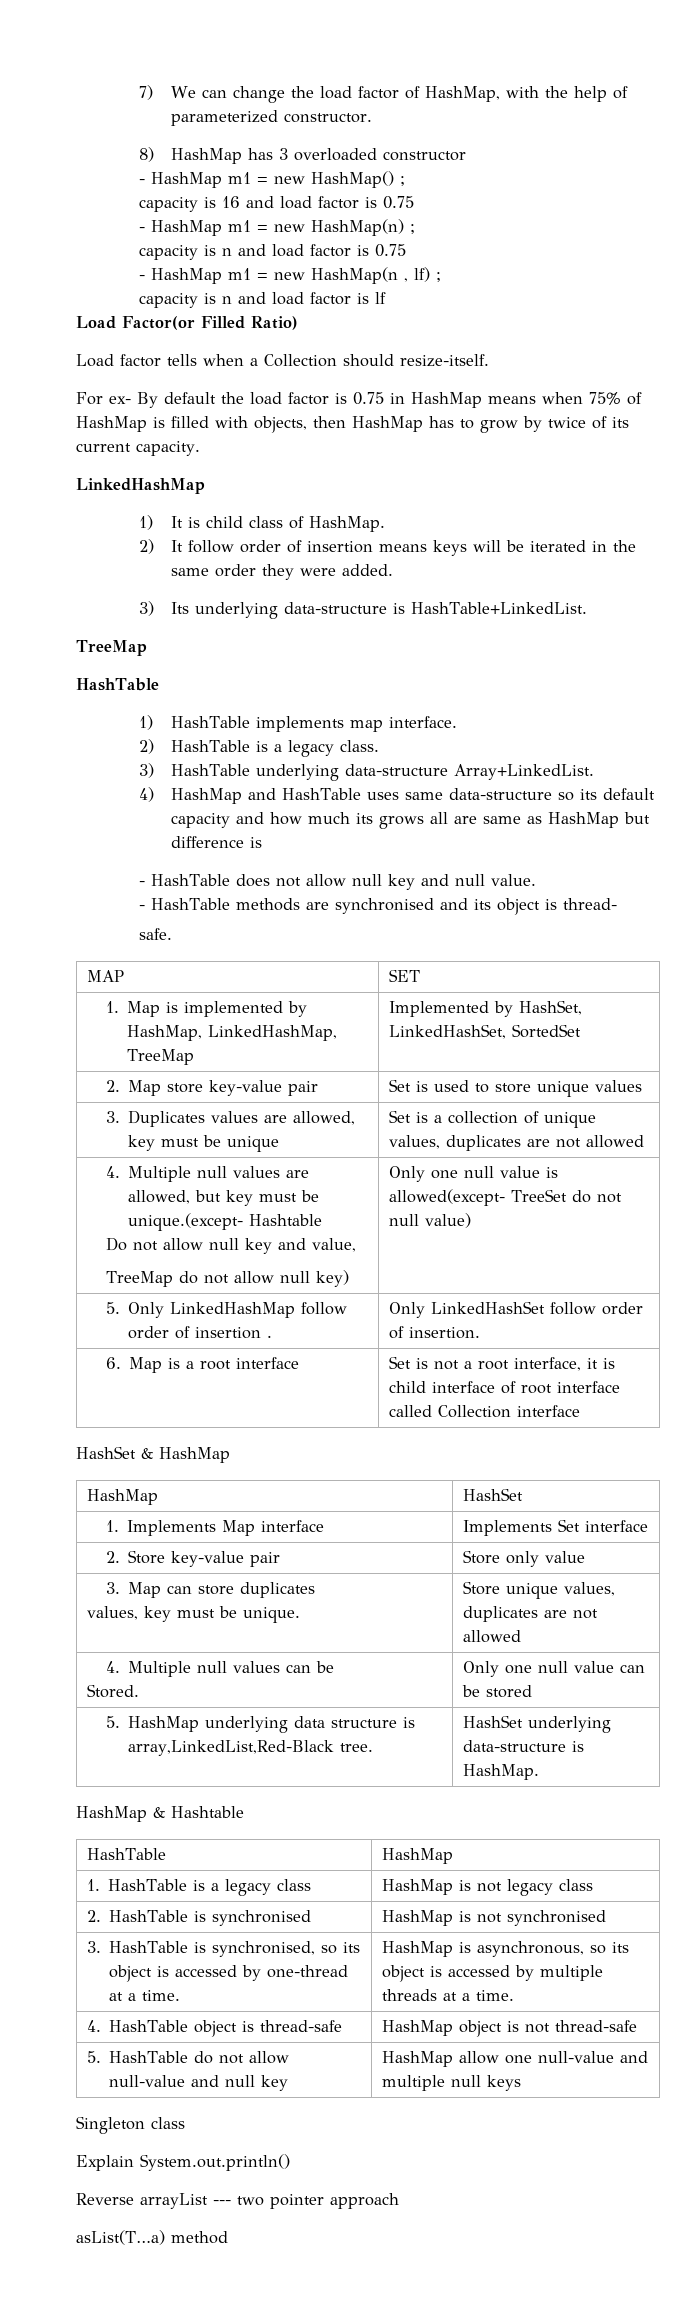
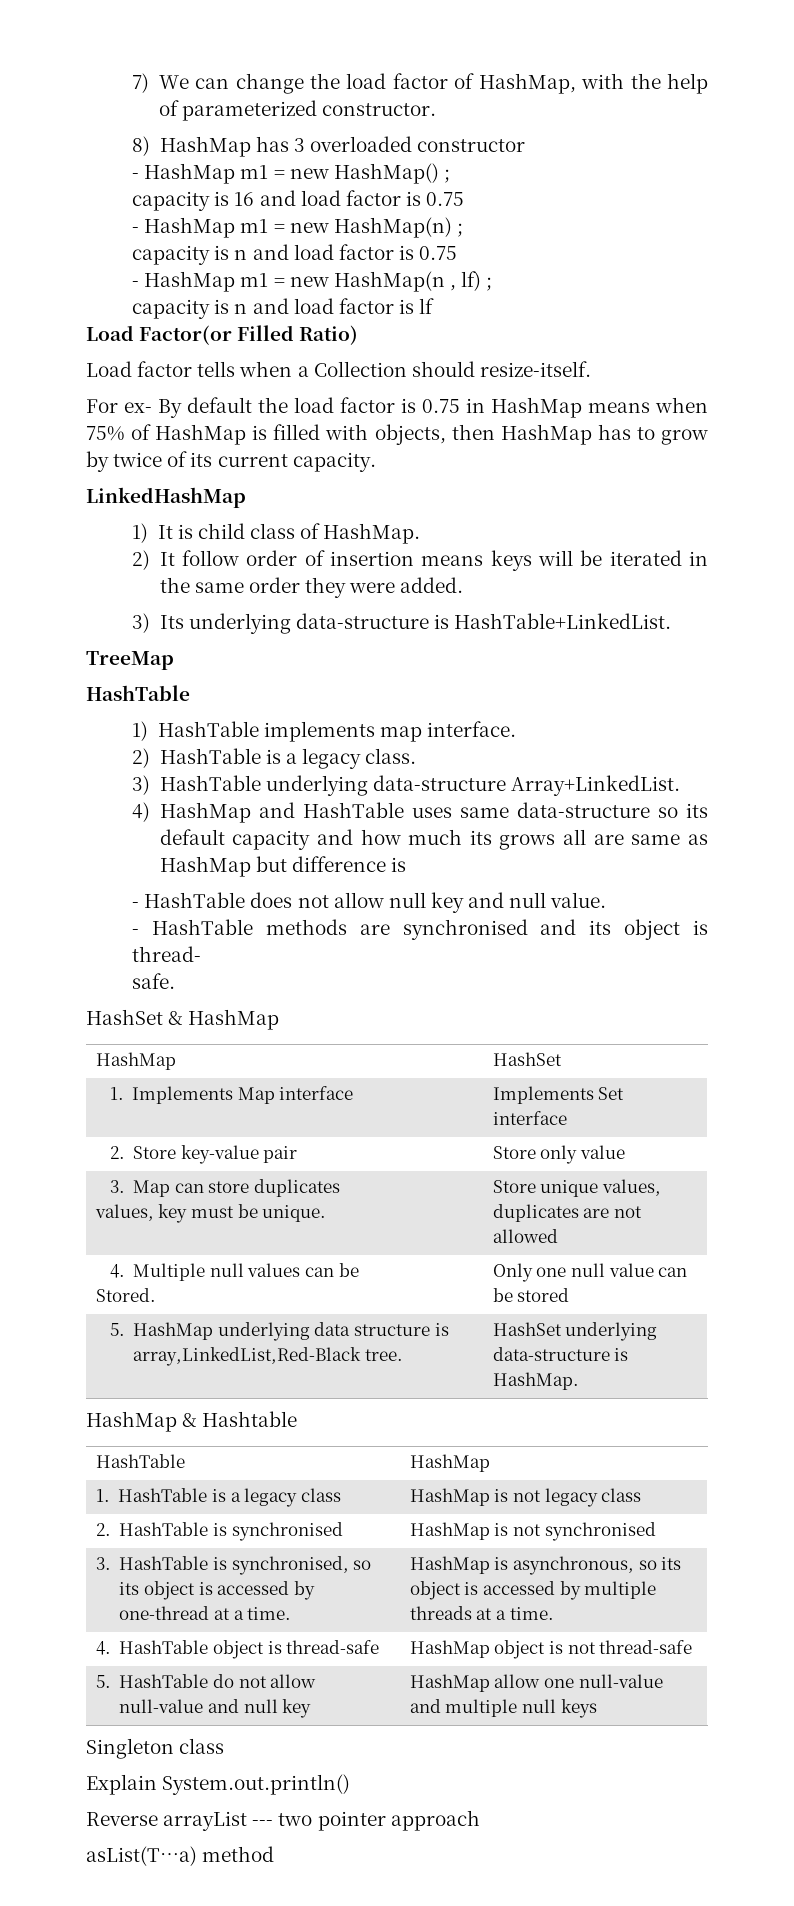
- MAP | SET
- 1. Map is implemented by HashMap, LinkedHashMap, TreeMap | Implemented by HashSet, LinkedHashSet, SortedSet
- 2. Map store key-value pair | Set is used to store unique values
- 3. Duplicates values are allowed, key must be unique | Set is a collection of unique values, duplicates are not allowed
- 4. Multiple null values are allowed, but key must be unique.(except- Hashtable
- Do not allow null key and value,
- TreeMap do not allow null key) | Only one null value is allowed(except- TreeSet do not null value)
- 5. Only LinkedHashMap follow order of insertion . | Only LinkedHashSet follow order of insertion.
- 6. Map is a root interface | Set is not a root interface, it is child interface of root interface called Collection interface

